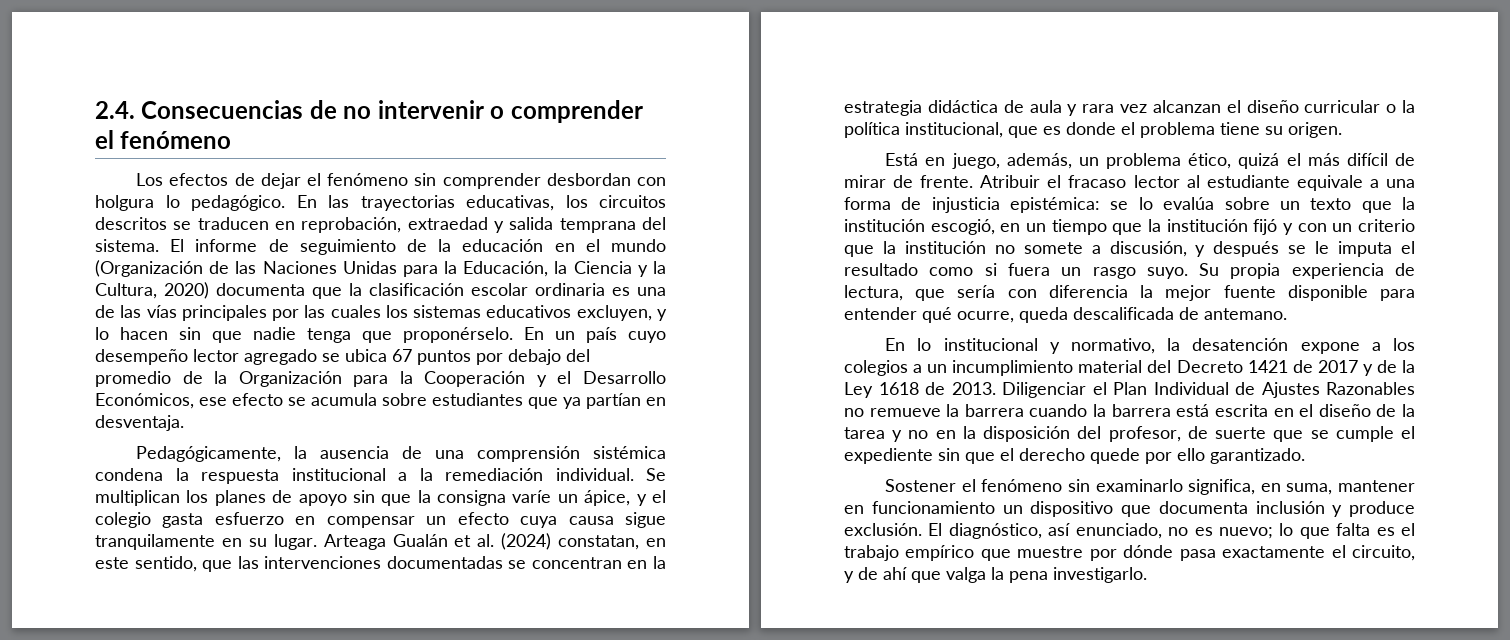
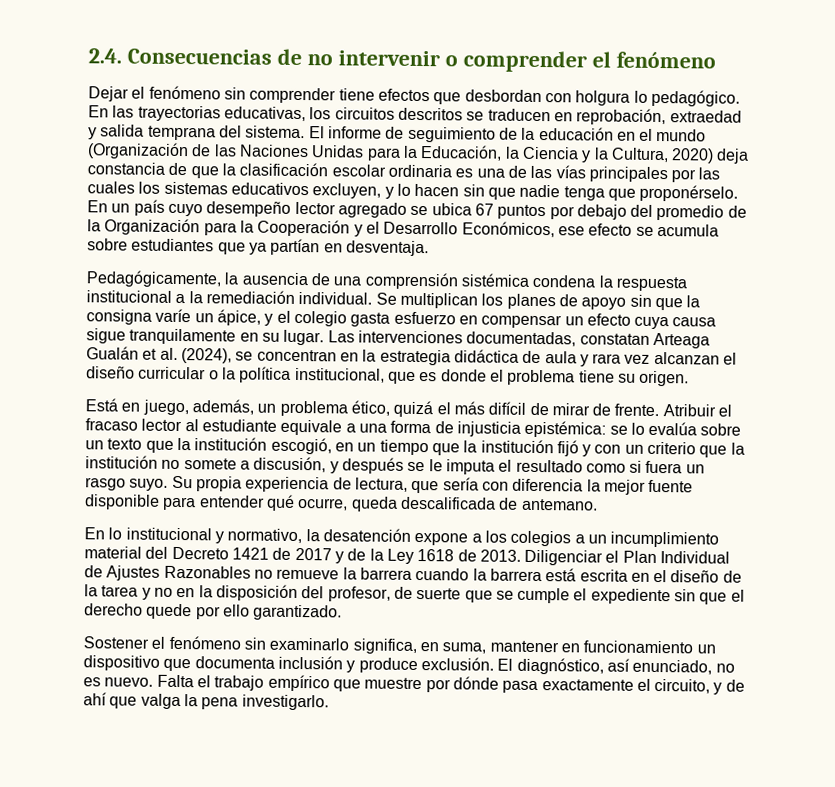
- Los efectos de dejar el fenómeno sin comprender desbordan con holgura lo pedagógico.
+ Dejar el fenómeno sin comprender tiene efectos que desbordan con holgura lo pedagógico.
- El informe de seguimiento de la educación en el mundo (Organización de las Naciones Unidas para la Educación, la Ciencia y la Cultura, 2020) documenta que la clasificación escolar ordinaria es una de las vías principales por las cuales los sistemas educativos excluyen, y lo hacen sin que nadie tenga que proponérselo.
+ El informe de seguimiento de la educación en el mundo (Organización de las Naciones Unidas para la Educación, la Ciencia y la Cultura, 2020) deja constancia de que la clasificación escolar ordinaria es una de las vías principales por las cuales los sistemas educativos excluyen, y lo hacen sin que nadie tenga que proponérselo.
- Arteaga Gualán et al. (2024) constatan, en este sentido, que las intervenciones documentadas se concentran en la estrategia didáctica de aula y rara vez alcanzan el diseño curricular o la política institucional, que es donde el problema tiene su origen.
+ Las intervenciones documentadas, constatan Arteaga Gualán et al. (2024), se concentran en la estrategia didáctica de aula y rara vez alcanzan el diseño curricular o la política institucional, que es donde el problema tiene su origen.
- El diagnóstico, así enunciado, no es nuevo; lo que falta es el trabajo empírico que muestre por dónde pasa exactamente el circuito, y de ahí que valga la pena investigarlo.
+ El diagnóstico, así enunciado, no es nuevo. Falta el trabajo empírico que muestre por dónde pasa exactamente el circuito, y de ahí que valga la pena investigarlo.

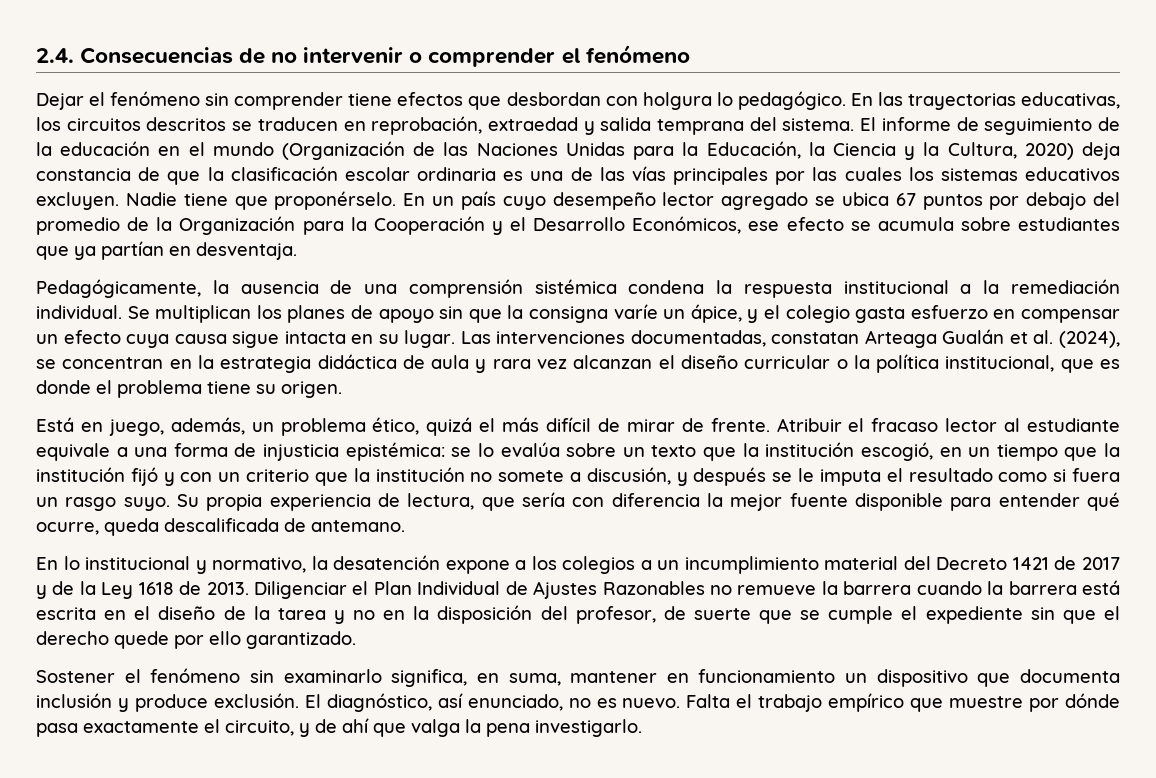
- El informe de seguimiento de la educación en el mundo (Organización de las Naciones Unidas para la Educación, la Ciencia y la Cultura, 2020) deja constancia de que la clasificación escolar ordinaria es una de las vías principales por las cuales los sistemas educativos excluyen, y lo hacen sin que nadie tenga que proponérselo.
+ El informe de seguimiento de la educación en el mundo (Organización de las Naciones Unidas para la Educación, la Ciencia y la Cultura, 2020) deja constancia de que la clasificación escolar ordinaria es una de las vías principales por las cuales los sistemas educativos excluyen. Nadie tiene que proponérselo.
- Se multiplican los planes de apoyo sin que la consigna varíe un ápice, y el colegio gasta esfuerzo en compensar un efecto cuya causa sigue tranquilamente en su lugar.
+ Se multiplican los planes de apoyo sin que la consigna varíe un ápice, y el colegio gasta esfuerzo en compensar un efecto cuya causa sigue intacta en su lugar.

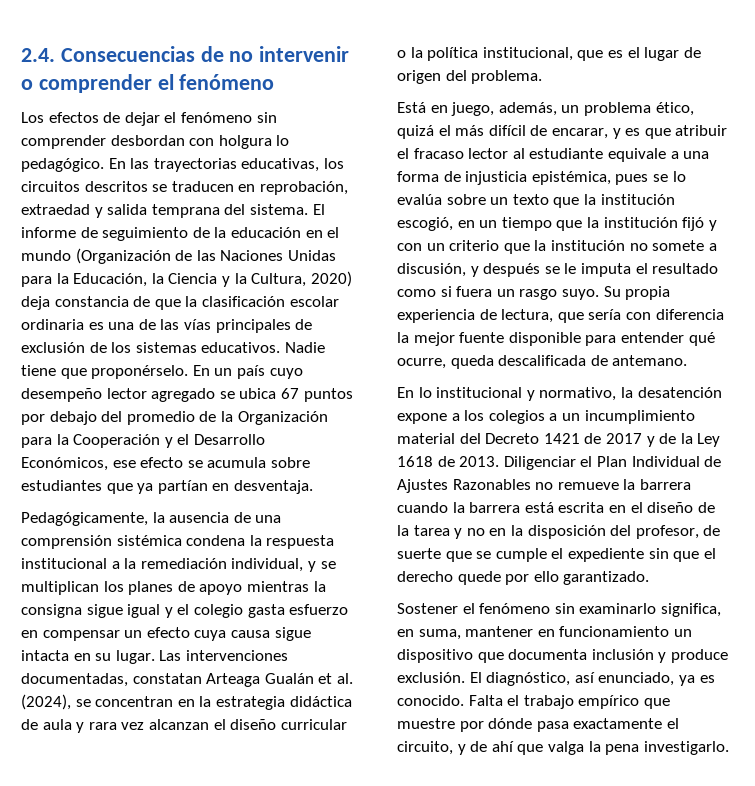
- Dejar el fenómeno sin comprender tiene efectos que desbordan con holgura lo pedagógico.
+ Los efectos de dejar el fenómeno sin comprender desbordan con holgura lo pedagógico.
- El informe de seguimiento de la educación en el mundo (Organización de las Naciones Unidas para la Educación, la Ciencia y la Cultura, 2020) deja constancia de que la clasificación escolar ordinaria es una de las vías principales por las cuales los sistemas educativos excluyen.
+ El informe de seguimiento de la educación en el mundo (Organización de las Naciones Unidas para la Educación, la Ciencia y la Cultura, 2020) deja constancia de que la clasificación escolar ordinaria es una de las vías principales de exclusión de los sistemas educativos.
- Pedagógicamente, la ausencia de una comprensión sistémica condena la respuesta institucional a la remediación individual. Se multiplican los planes de apoyo sin que la consigna varíe un ápice, y el colegio gasta esfuerzo en compensar un efecto cuya causa sigue intacta en su lugar.
+ Pedagógicamente, la ausencia de una comprensión sistémica condena la respuesta institucional a la remediación individual, y se multiplican los planes de apoyo mientras la consigna sigue igual y el colegio gasta esfuerzo en compensar un efecto cuya causa sigue intacta en su lugar.
- Las intervenciones documentadas, constatan Arteaga Gualán et al. (2024), se concentran en la estrategia didáctica de aula y rara vez alcanzan el diseño curricular o la política institucional, que es donde el problema tiene su origen.
+ Las intervenciones documentadas, constatan Arteaga Gualán et al. (2024), se concentran en la estrategia didáctica de aula y rara vez alcanzan el diseño curricular o la política institucional, que es el lugar de origen del problema.
- Está en juego, además, un problema ético, quizá el más difícil de mirar de frente. Atribuir el fracaso lector al estudiante equivale a una forma de injusticia epistémica: se lo evalúa sobre un texto que la institución escogió, en un tiempo que la institución fijó y con un criterio que la institución no somete a discusión, y después se le imputa el resultado como si fuera un rasgo suyo.
+ Está en juego, además, un problema ético, quizá el más difícil de encarar, y es que atribuir el fracaso lector al estudiante equivale a una forma de injusticia epistémica, pues se lo evalúa sobre un texto que la institución escogió, en un tiempo que la institución fijó y con un criterio que la institución no somete a discusión, y después se le imputa el resultado como si fuera un rasgo suyo.
- El diagnóstico, así enunciado, no es nuevo.
+ El diagnóstico, así enunciado, ya es conocido.

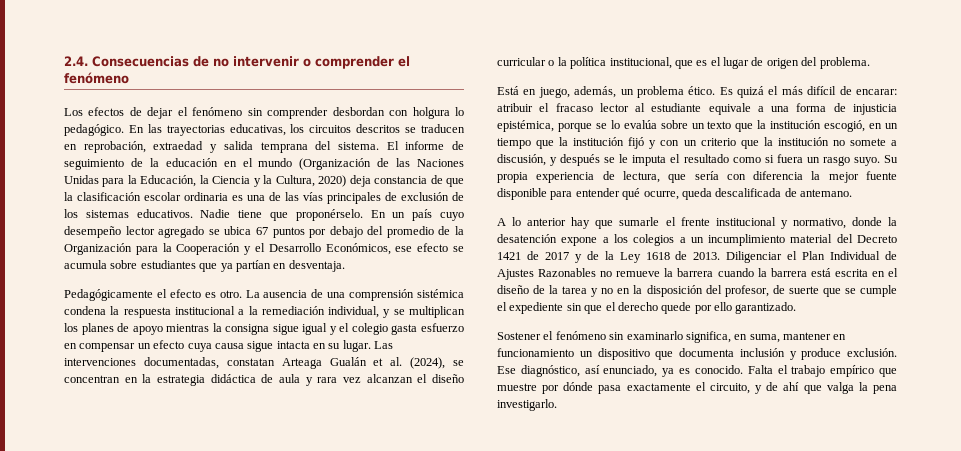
- Pedagógicamente, la ausencia de una comprensión sistémica condena la respuesta institucional a la remediación individual, y se multiplican los planes de apoyo mientras la consigna sigue igual y el colegio gasta esfuerzo en compensar un efecto cuya causa sigue intacta en su lugar.
+ Pedagógicamente el efecto es otro. La ausencia de una comprensión sistémica condena la respuesta institucional a la remediación individual, y se multiplican los planes de apoyo mientras la consigna sigue igual y el colegio gasta esfuerzo en compensar un efecto cuya causa sigue intacta en su lugar.
- Está en juego, además, un problema ético, quizá el más difícil de encarar, y es que atribuir el fracaso lector al estudiante equivale a una forma de injusticia epistémica, pues se lo evalúa sobre un texto que la institución escogió, en un tiempo que la institución fijó y con un criterio que la institución no somete a discusión, y después se le imputa el resultado como si fuera un rasgo suyo.
+ Está en juego, además, un problema ético. Es quizá el más difícil de encarar: atribuir el fracaso lector al estudiante equivale a una forma de injusticia epistémica, porque se lo evalúa sobre un texto que la institución escogió, en un tiempo que la institución fijó y con un criterio que la institución no somete a discusión, y después se le imputa el resultado como si fuera un rasgo suyo.
- En lo institucional y normativo, la desatención expone a los colegios a un incumplimiento material del Decreto 1421 de 2017 y de la Ley 1618 de 2013.
+ A lo anterior hay que sumarle el frente institucional y normativo, donde la desatención expone a los colegios a un incumplimiento material del Decreto 1421 de 2017 y de la Ley 1618 de 2013.
- El diagnóstico, así enunciado, ya es conocido.
+ Ese diagnóstico, así enunciado, ya es conocido.

